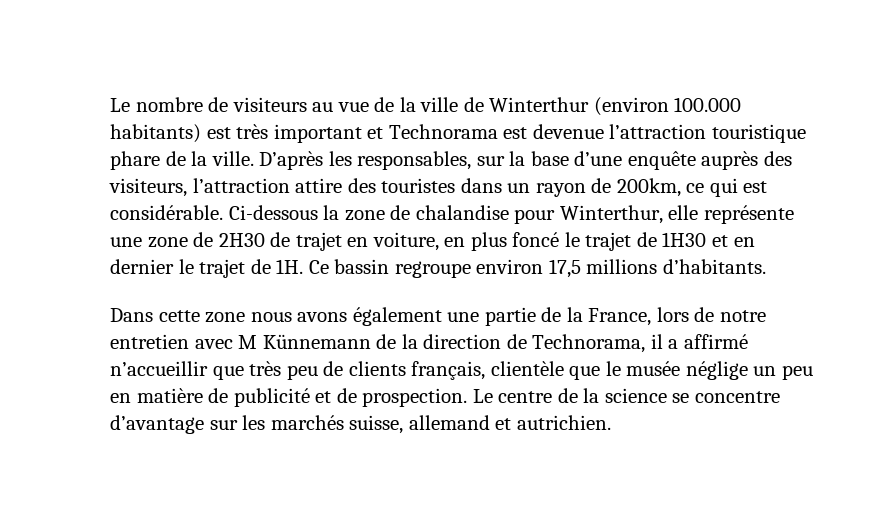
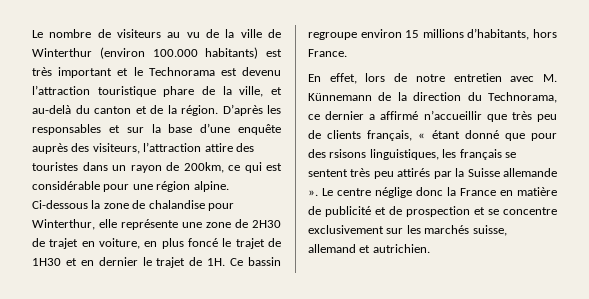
- Le nombre de visiteurs au vue de la ville de Winterthur (environ 100.000 habitants) est très important et Technorama est devenue l’attraction touristique phare de la ville. D’après les responsables, sur la base d’une enquête auprès des visiteurs, l’attraction attire des touristes dans un rayon de 200km, ce qui est considérable.
+ Le nombre de visiteurs au vu de la ville de Winterthur (environ 100.000 habitants) est très important et le Technorama est devenu l’attraction touristique phare de la ville, et au-delà du canton et de la région. D’après les responsables et sur la base d’une enquête auprès des visiteurs, l’attraction attire des touristes dans un rayon de 200km, ce qui est considérable pour une région alpine.
- Ce bassin regroupe environ 17,5 millions d’habitants.
- Dans cette zone nous avons également une partie de la France, lors de notre entretien avec M Künnemann de la direction de Technorama, il a affirmé n’accueillir que très peu de clients français, clientèle que le musée néglige un peu en matière de publicité et de prospection. Le centre de la science se concentre d’avantage sur les marchés suisse, allemand et autrichien.
+ Ce bassin regroupe environ 15 millions d’habitants, hors France.
+ En effet, lors de notre entretien avec M. Künnemann de la direction du Technorama, ce dernier a affirmé n’accueillir que très peu de clients français, « étant donné que pour des rsisons linguistiques, les français se sentent très peu attirés par la Suisse allemande ». Le centre néglige donc la France en matière de publicité et de prospection et se concentre exclusivement sur les marchés suisse, allemand et autrichien.

